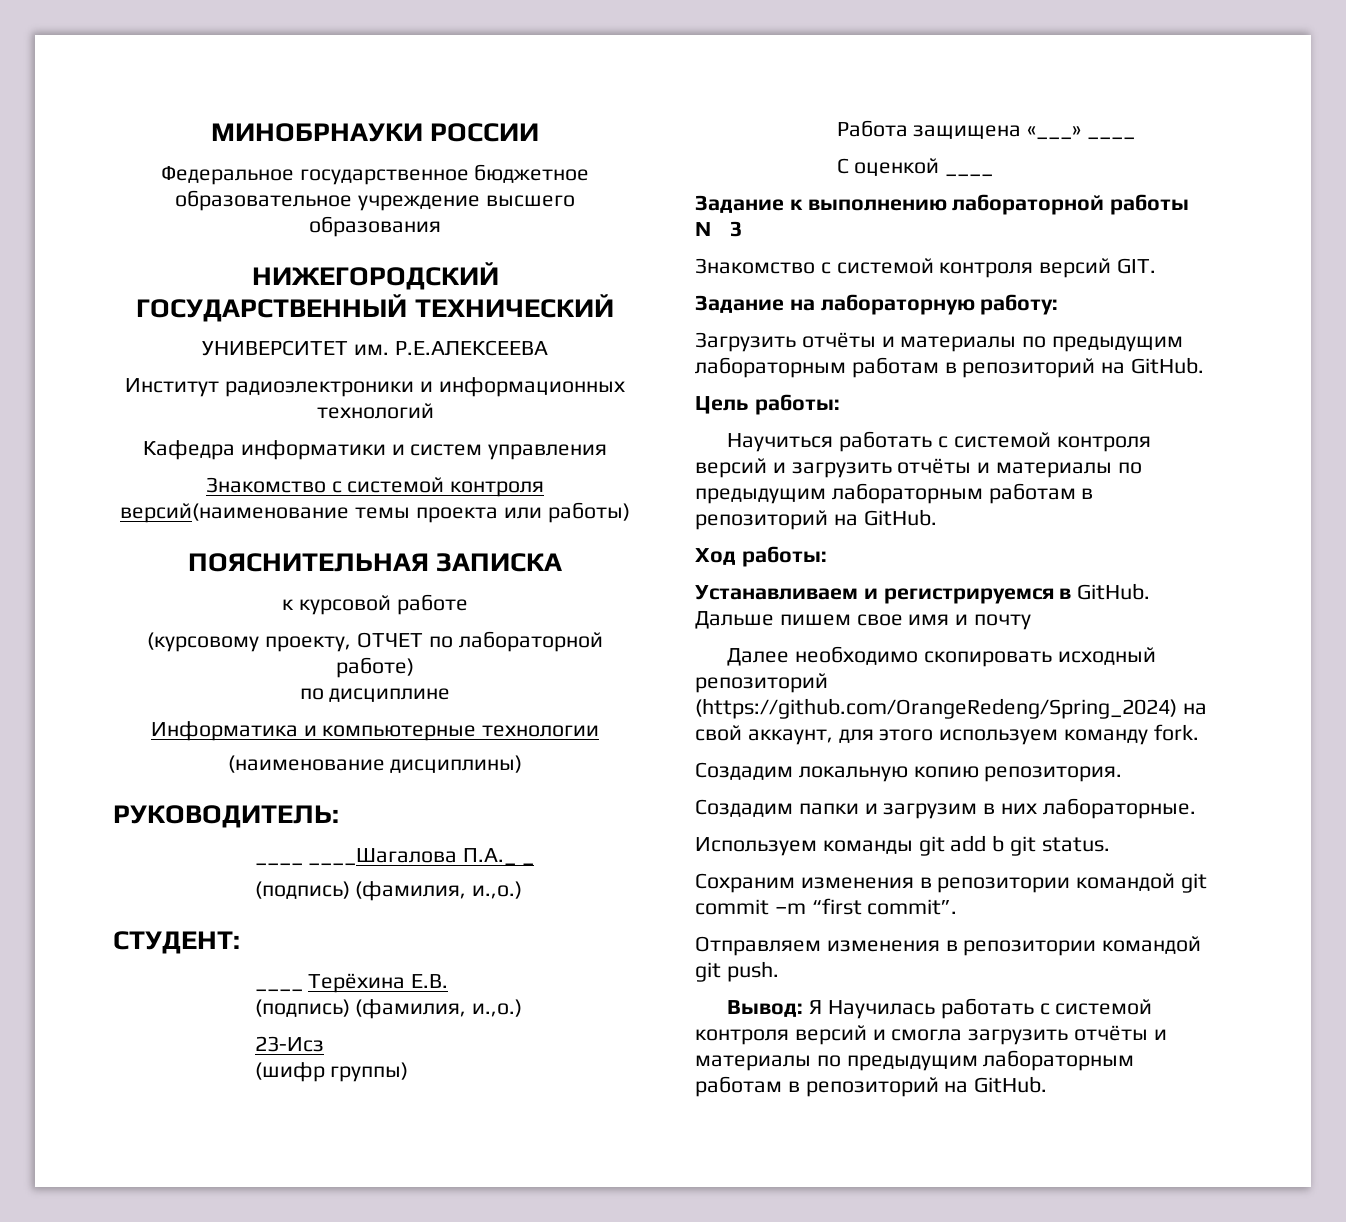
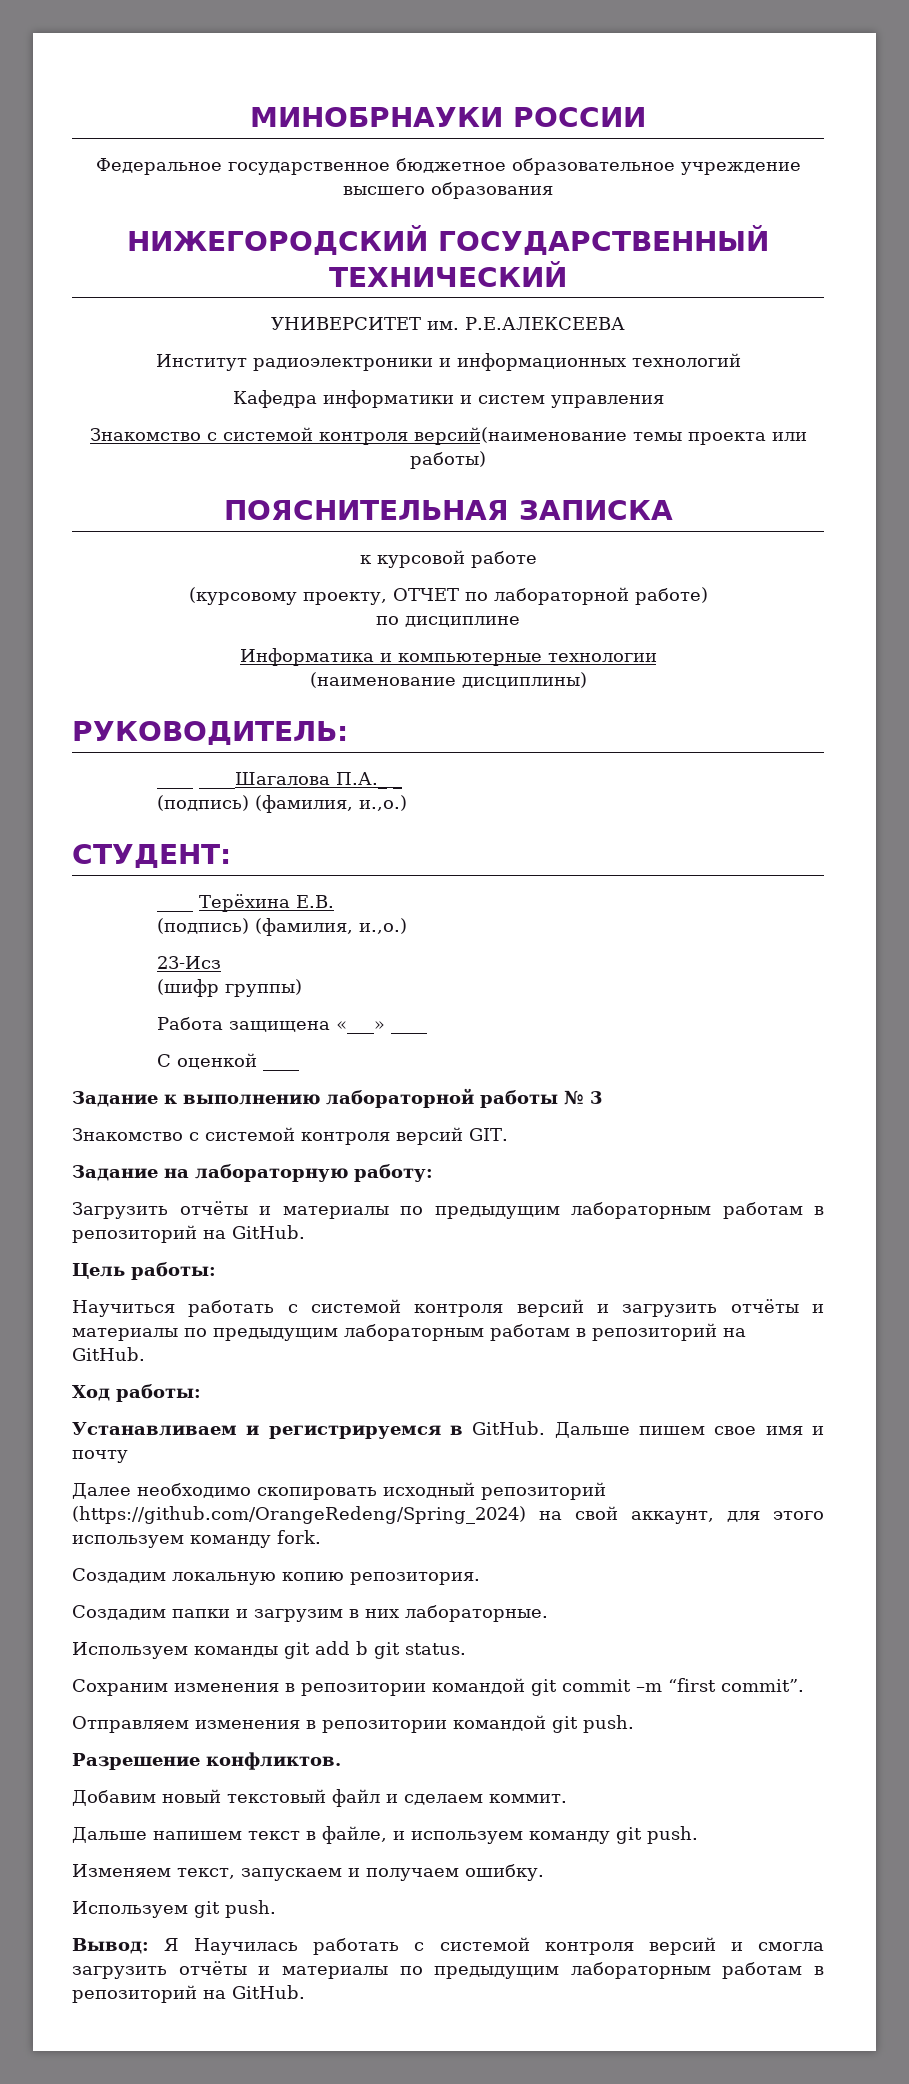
+ Разрешение конфликтов.
+ Добавим новый текстовый файл и сделаем коммит.
+ Дальше напишем текст в файле, и используем команду git push.
+ Изменяем текст, запускаем и получаем ошибку.
+ Используем git push.

